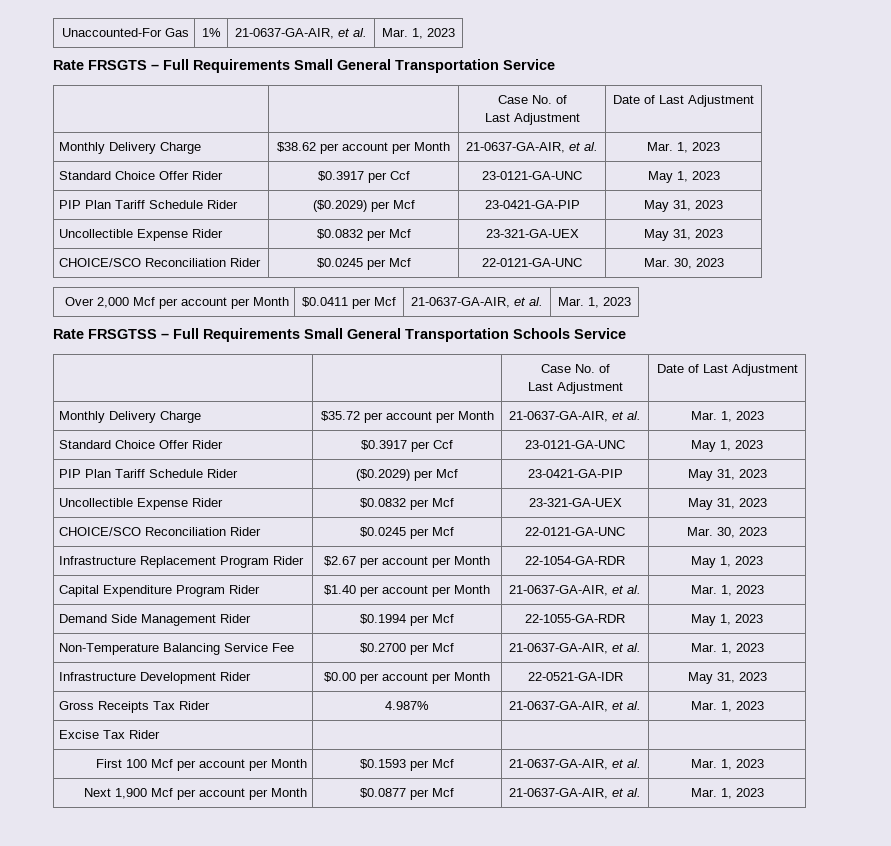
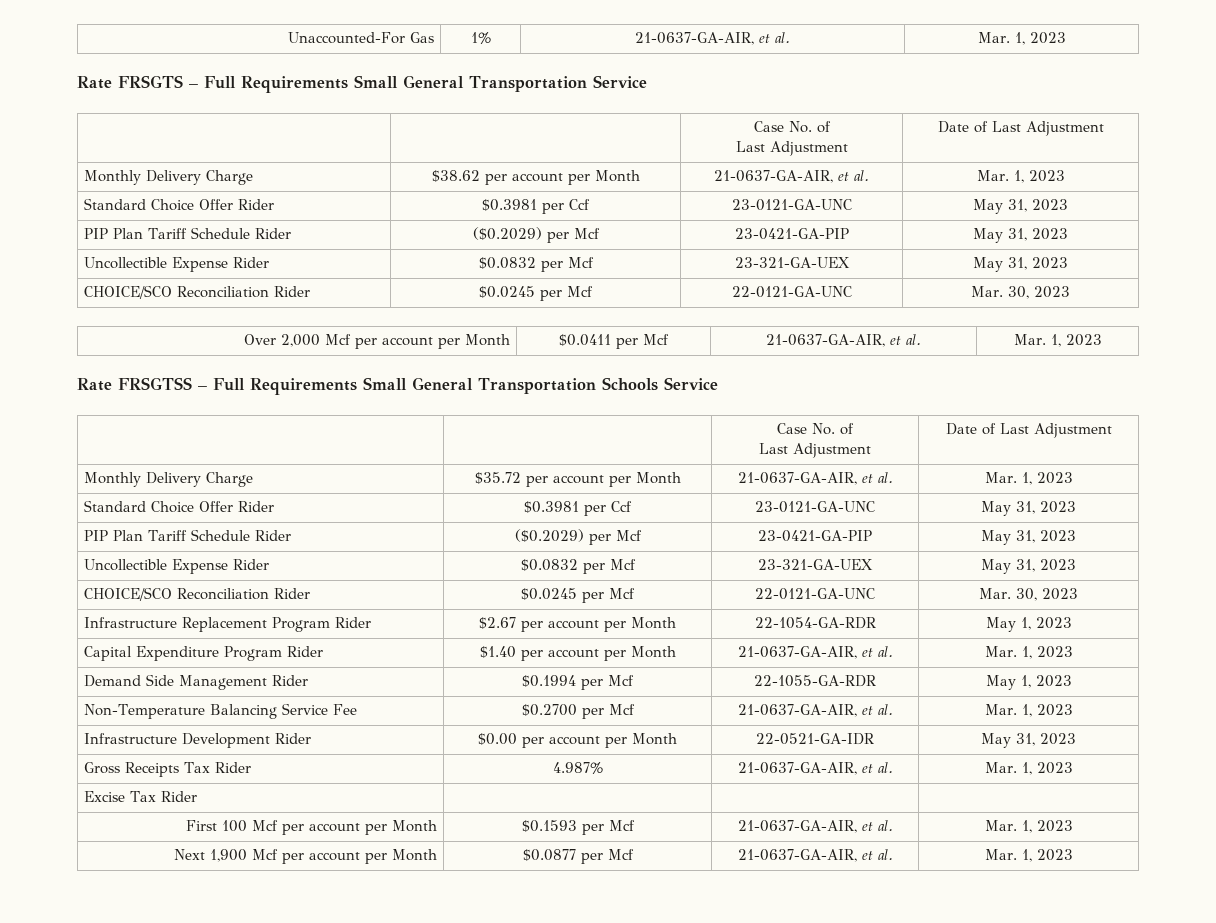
  Monthly Delivery Charge | $38.62 per account per Month | 21-0637-GA-AIR, et al. | Mar. 1, 2023
- Standard Choice Offer Rider | $0.3917 per Ccf | 23-0121-GA-UNC | May 1, 2023
+ Standard Choice Offer Rider | $0.3981 per Ccf | 23-0121-GA-UNC | May 31, 2023
  Monthly Delivery Charge | $35.72 per account per Month | 21-0637-GA-AIR, et al. | Mar. 1, 2023
- Standard Choice Offer Rider | $0.3917 per Ccf | 23-0121-GA-UNC | May 1, 2023
+ Standard Choice Offer Rider | $0.3981 per Ccf | 23-0121-GA-UNC | May 31, 2023

